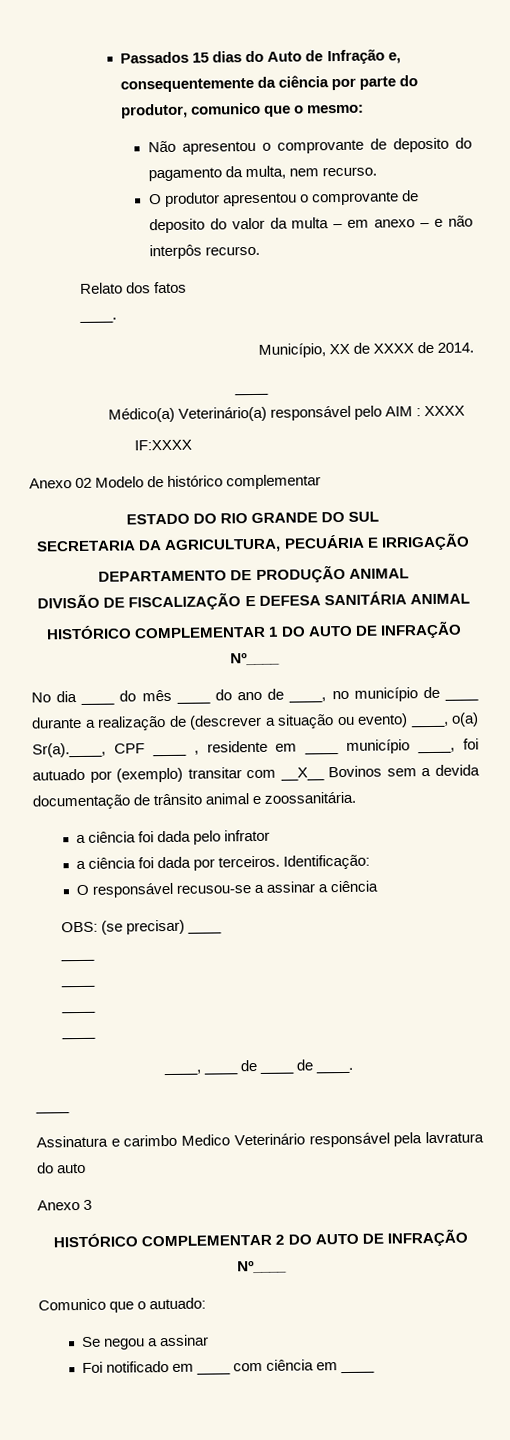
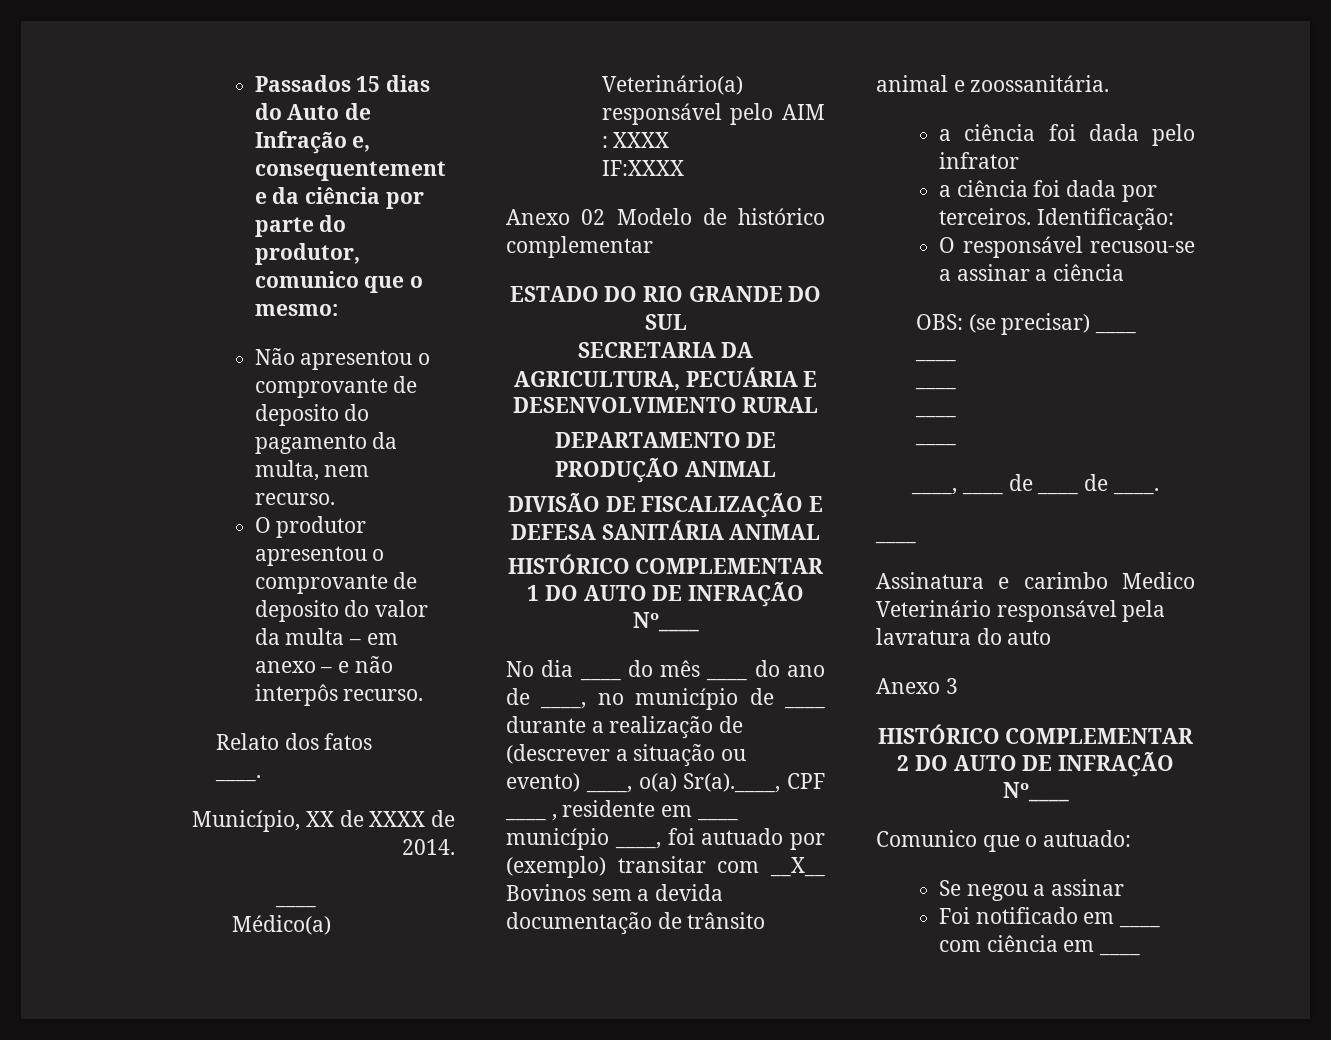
- SECRETARIA DA AGRICULTURA, PECUÁRIA E IRRIGAÇÃO
+ SECRETARIA DA AGRICULTURA, PECUÁRIA E DESENVOLVIMENTO RURAL

